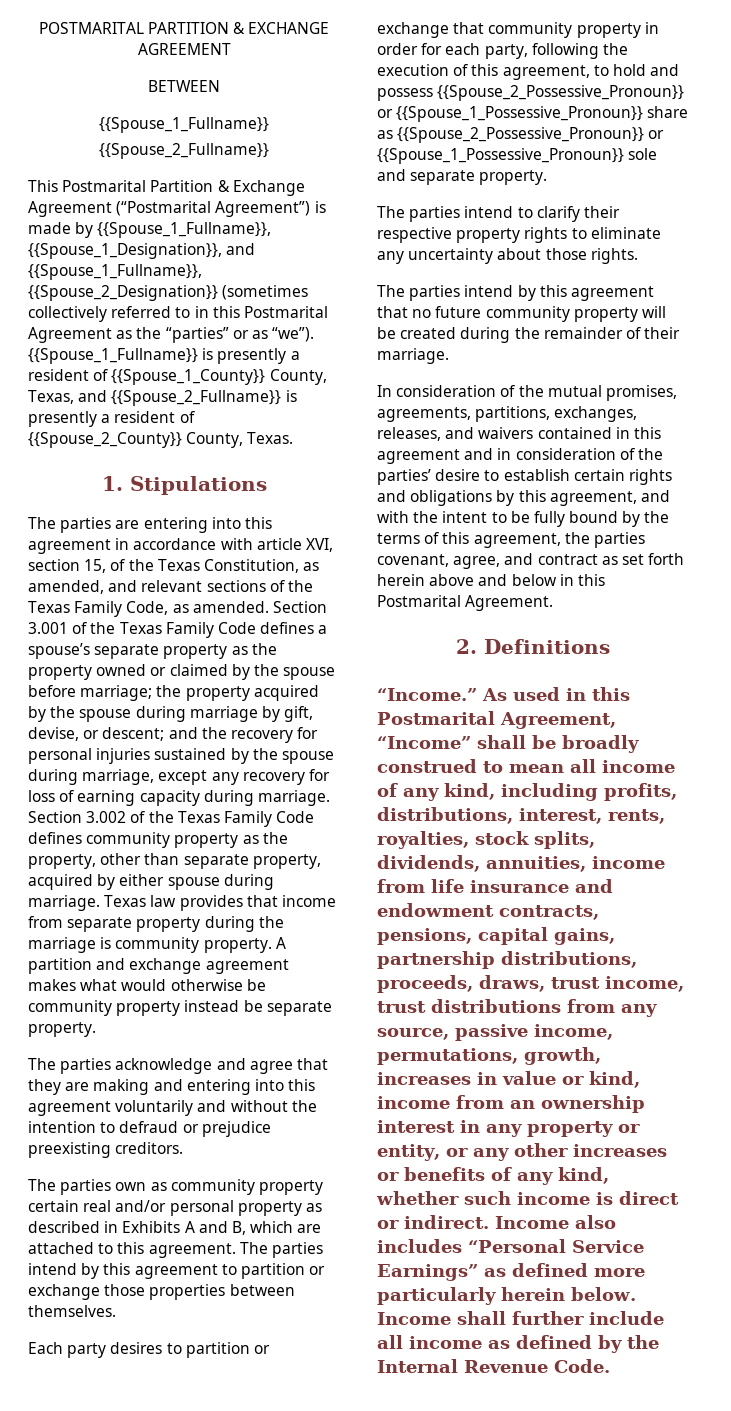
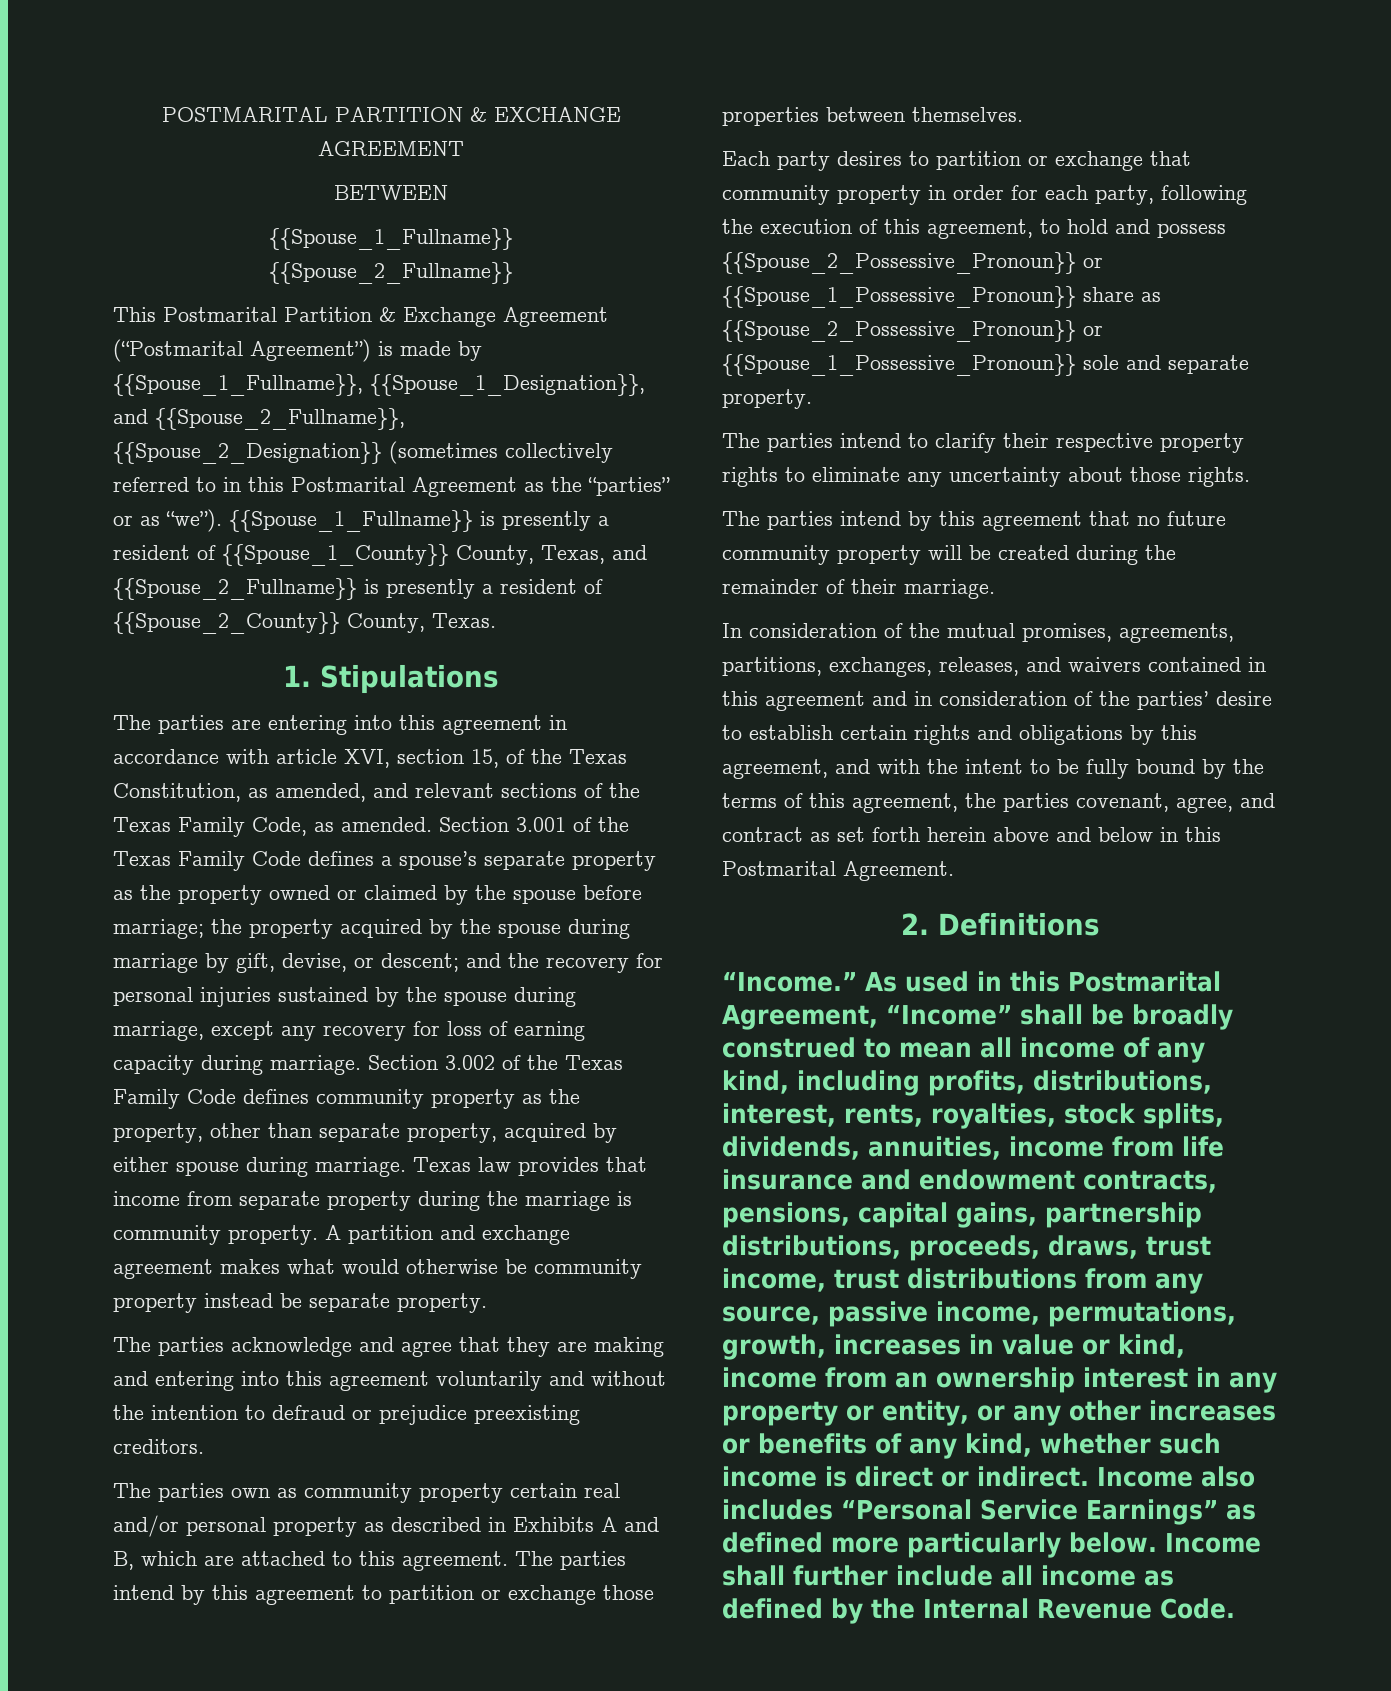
- This Postmarital Partition & Exchange Agreement (“Postmarital Agreement”) is made by {{Spouse_1_Fullname}}, {{Spouse_1_Designation}}, and {{Spouse_1_Fullname}}, {{Spouse_2_Designation}} (sometimes collectively referred to in this Postmarital Agreement as the “parties” or as “we”).
+ This Postmarital Partition & Exchange Agreement (“Postmarital Agreement”) is made by {{Spouse_1_Fullname}}, {{Spouse_1_Designation}}, and {{Spouse_2_Fullname}}, {{Spouse_2_Designation}} (sometimes collectively referred to in this Postmarital Agreement as the “parties” or as “we”).
- Income also includes “Personal Service Earnings” as defined more particularly herein below.
+ Income also includes “Personal Service Earnings” as defined more particularly below.

